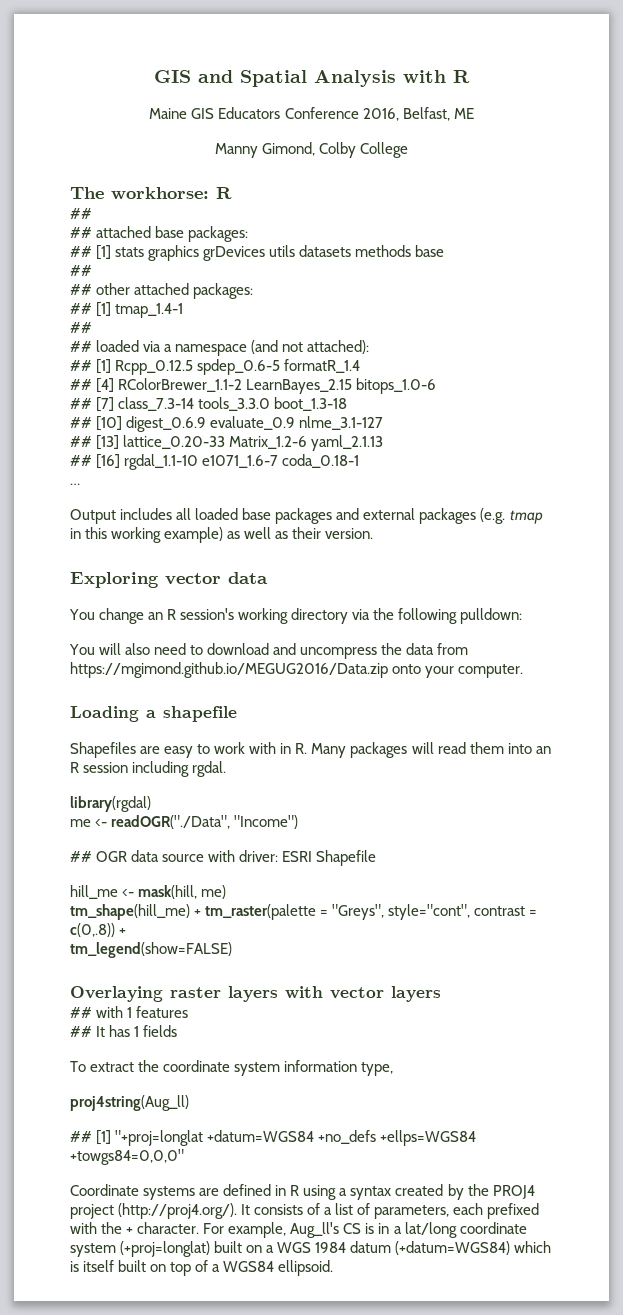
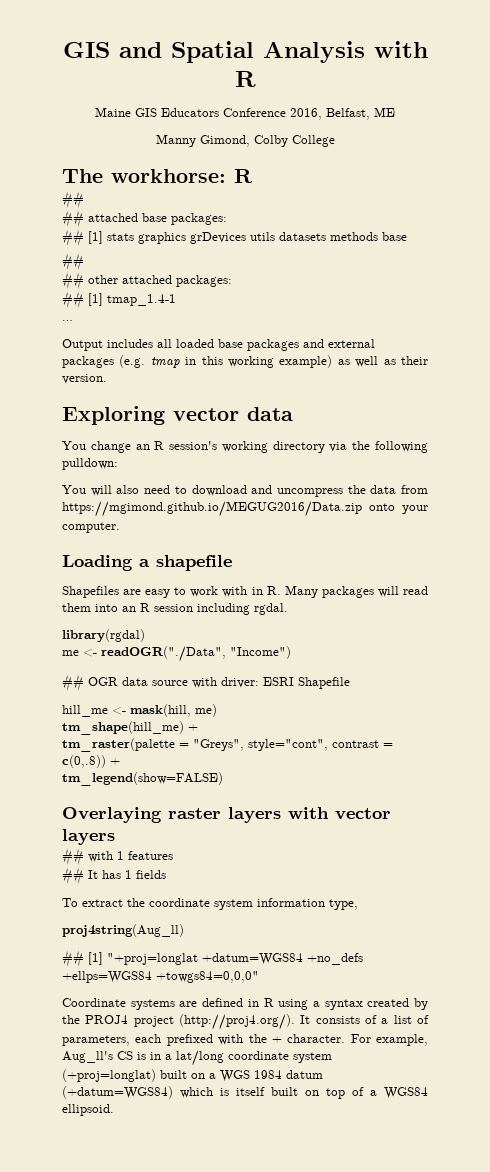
  ## [1] tmap_1.4-1
- ##
- ## loaded via a namespace (and not attached):
- ## [1] Rcpp_0.12.5 spdep_0.6-5 formatR_1.4
- ## [4] RColorBrewer_1.1-2 LearnBayes_2.15 bitops_1.0-6
- ## [7] class_7.3-14 tools_3.3.0 boot_1.3-18
- ## [10] digest_0.6.9 evaluate_0.9 nlme_3.1-127
- ## [13] lattice_0.20-33 Matrix_1.2-6 yaml_2.1.13
- ## [16] rgdal_1.1-10 e1071_1.6-7 coda_0.18-1
- tm_shape(hill_me) + tm_raster(palette = "Greys", style="cont", contrast = c(0,.8)) +
+ tm_shape(hill_me) +
+ tm_raster(palette = "Greys", style="cont", contrast = c(0,.8)) +

